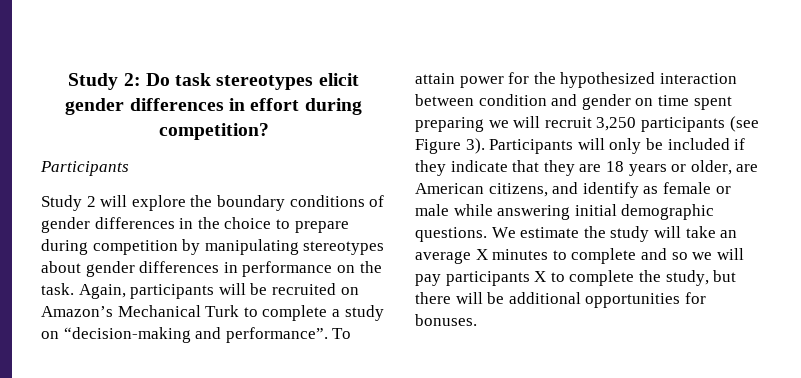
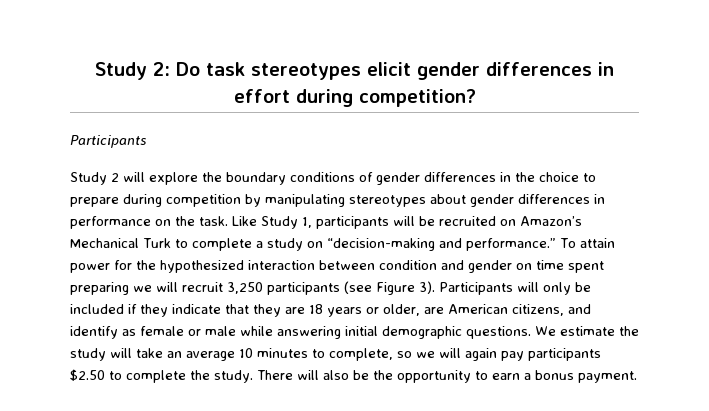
- Again, participants will be recruited on Amazon’s Mechanical Turk to complete a study on “decision-making and performance”.
+ Like Study 1, participants will be recruited on Amazon’s Mechanical Turk to complete a study on “decision-making and performance.”
- We estimate the study will take an average X minutes to complete and so we will pay participants X to complete the study, but there will be additional opportunities for bonuses.
+ We estimate the study will take an average 10 minutes to complete, so we will again pay participants $2.50 to complete the study. There will also be the opportunity to earn a bonus payment.

